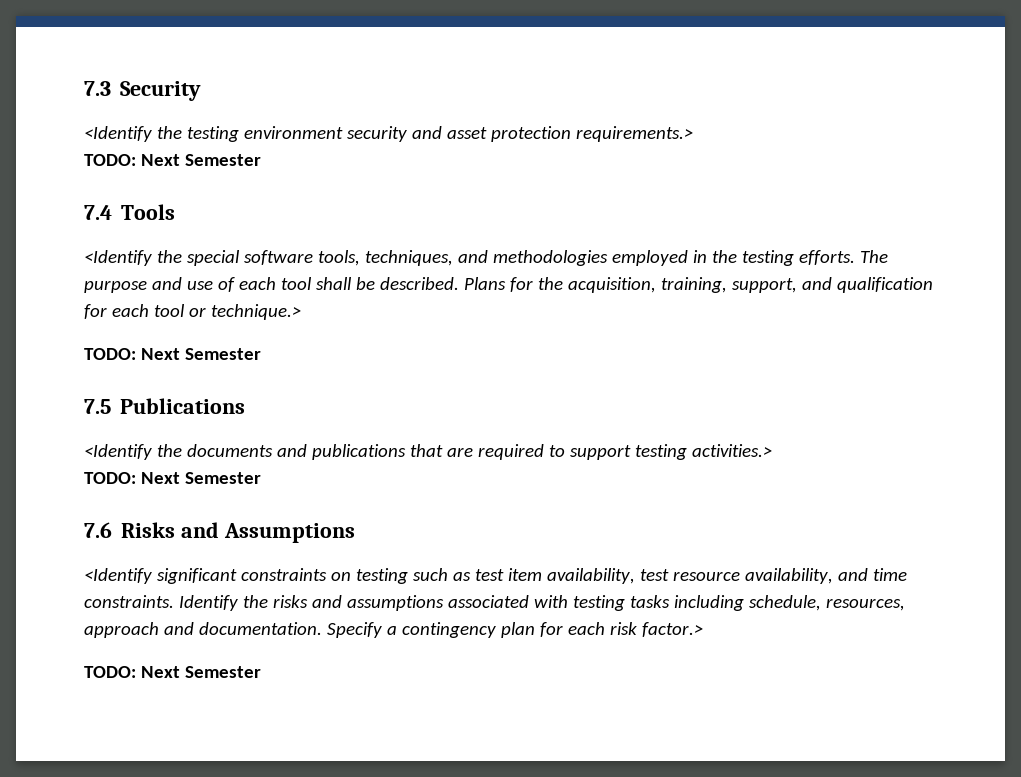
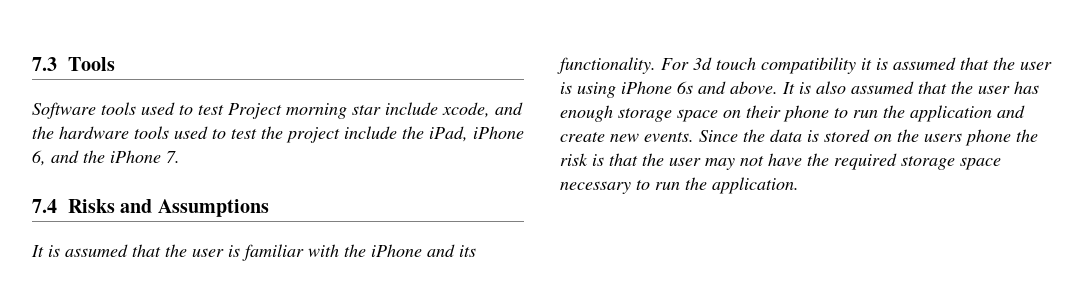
- 7.3 Security
- <Identify the testing environment security and asset protection requirements.>
- TODO: Next Semester
- 7.4 Tools
- <Identify the special software tools, techniques, and methodologies employed in the testing efforts. The purpose and use of each tool shall be described. Plans for the acquisition, training, support, and qualification for each tool or technique.>
- TODO: Next Semester
- 7.5 Publications
- <Identify the documents and publications that are required to support testing activities.>
- TODO: Next Semester
- 7.6 Risks and Assumptions
- <Identify significant constraints on testing such as test item availability, test resource availability, and time constraints. Identify the risks and assumptions associated with testing tasks including schedule, resources, approach and documentation. Specify a contingency plan for each risk factor.>
- TODO: Next Semester
+ 7.3 Tools
+ Software tools used to test Project morning star include xcode, and the hardware tools used to test the project include the iPad, iPhone 6, and the iPhone 7.
+ 7.4 Risks and Assumptions
+ It is assumed that the user is familiar with the iPhone and its functionality. For 3d touch compatibility it is assumed that the user is using iPhone 6s and above. It is also assumed that the user has enough storage space on their phone to run the application and create new events. Since the data is stored on the users phone the risk is that the user may not have the required storage space necessary to run the application.

